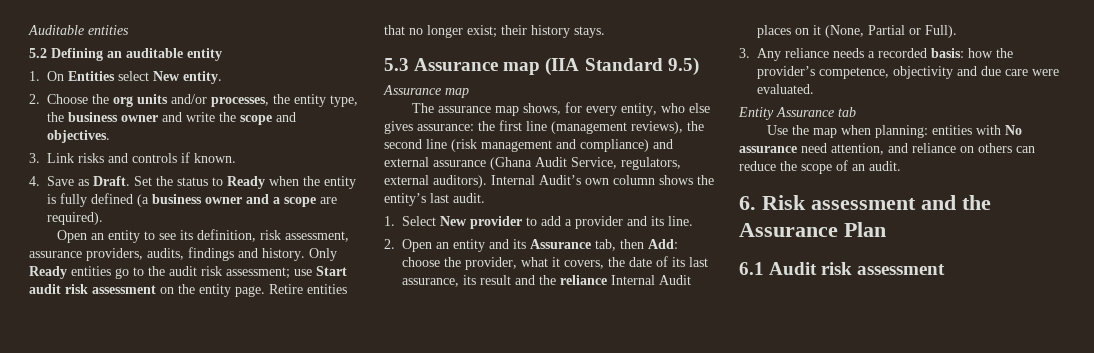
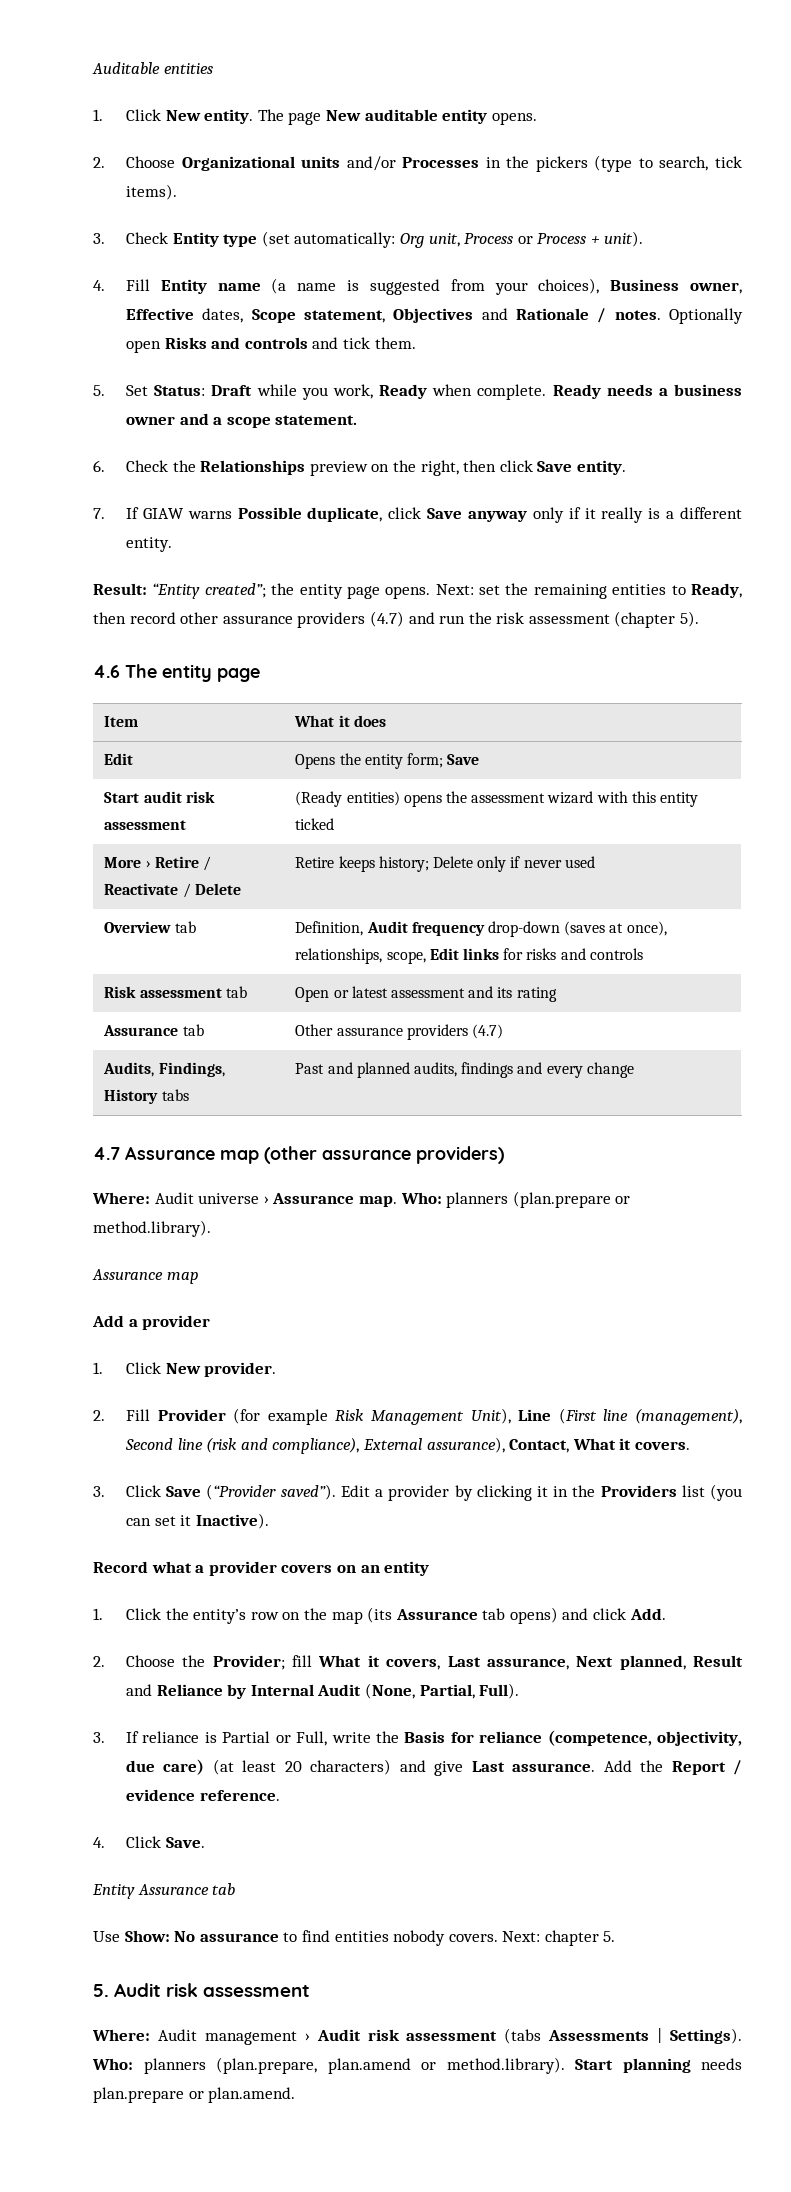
- 5.2 Defining an auditable entity
- 1. On Entities select New entity.
- 2. Choose the org units and/or processes, the entity type, the business owner and write the scope and objectives.
- 3. Link risks and controls if known.
- 4. Save as Draft. Set the status to Ready when the entity is fully defined (a business owner and a scope are required).
- Open an entity to see its definition, risk assessment, assurance providers, audits, findings and history. Only Ready entities go to the audit risk assessment; use Start audit risk assessment on the entity page. Retire entities that no longer exist; their history stays.
- 5.3 Assurance map (IIA Standard 9.5)
+ 1. Click New entity. The page New auditable entity opens.
+ 2. Choose Organizational units and/or Processes in the pickers (type to search, tick items).
+ 3. Check Entity type (set automatically: Org unit, Process or Process + unit).
+ 4. Fill Entity name (a name is suggested from your choices), Business owner, Effective dates, Scope statement, Objectives and Rationale / notes. Optionally open Risks and controls and tick them.
+ 5. Set Status: Draft while you work, Ready when complete. Ready needs a business owner and a scope statement.
+ 6. Check the Relationships preview on the right, then click Save entity.
+ 7. If GIAW warns Possible duplicate, click Save anyway only if it really is a different entity.
+ Result: “Entity created”; the entity page opens. Next: set the remaining entities to Ready, then record other assurance providers (4.7) and run the risk assessment (chapter 5).
+ 4.6 The entity page
+ Item | What it does
+ Edit | Opens the entity form; Save
+ Start audit risk assessment | (Ready entities) opens the assessment wizard with this entity ticked
+ More › Retire / Reactivate / Delete | Retire keeps history; Delete only if never used
+ Overview tab | Definition, Audit frequency drop-down (saves at once), relationships, scope, Edit links for risks and controls
+ Risk assessment tab | Open or latest assessment and its rating
+ Assurance tab | Other assurance providers (4.7)
+ Audits, Findings, History tabs | Past and planned audits, findings and every change
+ 4.7 Assurance map (other assurance providers)
+ Where: Audit universe › Assurance map. Who: planners (plan.prepare or method.library).
  Assurance map
- The assurance map shows, for every entity, who else gives assurance: the first line (management reviews), the second line (risk management and compliance) and external assurance (Ghana Audit Service, regulators, external auditors). Internal Audit’s own column shows the entity’s last audit.
- 1. Select New provider to add a provider and its line.
- 2. Open an entity and its Assurance tab, then Add: choose the provider, what it covers, the date of its last assurance, its result and the reliance Internal Audit places on it (None, Partial or Full).
- 3. Any reliance needs a recorded basis: how the provider’s competence, objectivity and due care were evaluated.
+ Add a provider
+ 1. Click New provider.
+ 2. Fill Provider (for example Risk Management Unit), Line (First line (management), Second line (risk and compliance), External assurance), Contact, What it covers.
+ 3. Click Save (“Provider saved”). Edit a provider by clicking it in the Providers list (you can set it Inactive).
+ Record what a provider covers on an entity
+ 1. Click the entity’s row on the map (its Assurance tab opens) and click Add.
+ 2. Choose the Provider; fill What it covers, Last assurance, Next planned, Result and Reliance by Internal Audit (None, Partial, Full).
+ 3. If reliance is Partial or Full, write the Basis for reliance (competence, objectivity, due care) (at least 20 characters) and give Last assurance. Add the Report / evidence reference.
+ 4. Click Save.
  Entity Assurance tab
- Use the map when planning: entities with No assurance need attention, and reliance on others can reduce the scope of an audit.
- 6. Risk assessment and the Assurance Plan
- 6.1 Audit risk assessment
+ Use Show: No assurance to find entities nobody covers. Next: chapter 5.
+ 5. Audit risk assessment
+ Where: Audit management › Audit risk assessment (tabs Assessments | Settings). Who: planners (plan.prepare, plan.amend or method.library). Start planning needs plan.prepare or plan.amend.

